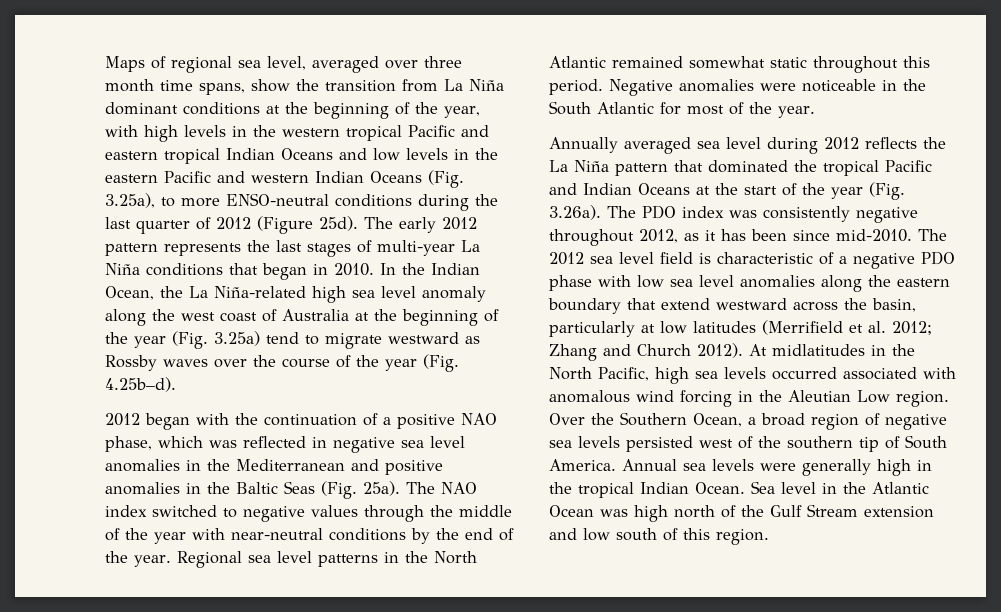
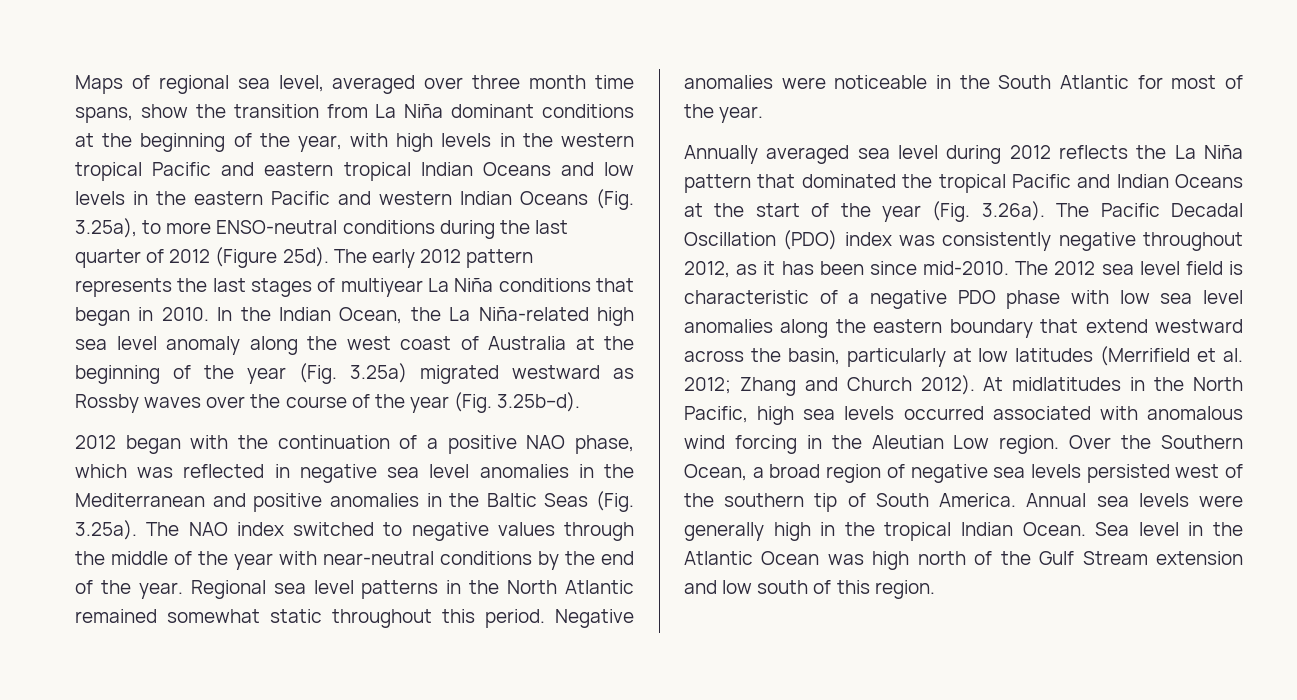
- The early 2012 pattern represents the last stages of multi-year La Niña conditions that began in 2010.
+ The early 2012 pattern represents the last stages of multiyear La Niña conditions that began in 2010.
- In the Indian Ocean, the La Niña-related high sea level anomaly along the west coast of Australia at the beginning of the year (Fig. 3.25a) tend to migrate westward as Rossby waves over the course of the year (Fig. 4.25b–d).
+ In the Indian Ocean, the La Niña-related high sea level anomaly along the west coast of Australia at the beginning of the year (Fig. 3.25a) migrated westward as Rossby waves over the course of the year (Fig. 3.25b–d).
- 2012 began with the continuation of a positive NAO phase, which was reflected in negative sea level anomalies in the Mediterranean and positive anomalies in the Baltic Seas (Fig. 25a). The NAO index switched to negative values through the middle of the year with near-neutral conditions by the end of the year.
+ 2012 began with the continuation of a positive NAO phase, which was reflected in negative sea level anomalies in the Mediterranean and positive anomalies in the Baltic Seas (Fig. 3.25a). The NAO index switched to negative values through the middle of the year with near-neutral conditions by the end of the year.
- Annually averaged sea level during 2012 reflects the La Niña pattern that dominated the tropical Pacific and Indian Oceans at the start of the year (Fig. 3.26a). The PDO index was consistently negative throughout 2012, as it has been since mid-2010.
+ Annually averaged sea level during 2012 reflects the La Niña pattern that dominated the tropical Pacific and Indian Oceans at the start of the year (Fig. 3.26a). The Pacific Decadal Oscillation (PDO) index was consistently negative throughout 2012, as it has been since mid-2010.

